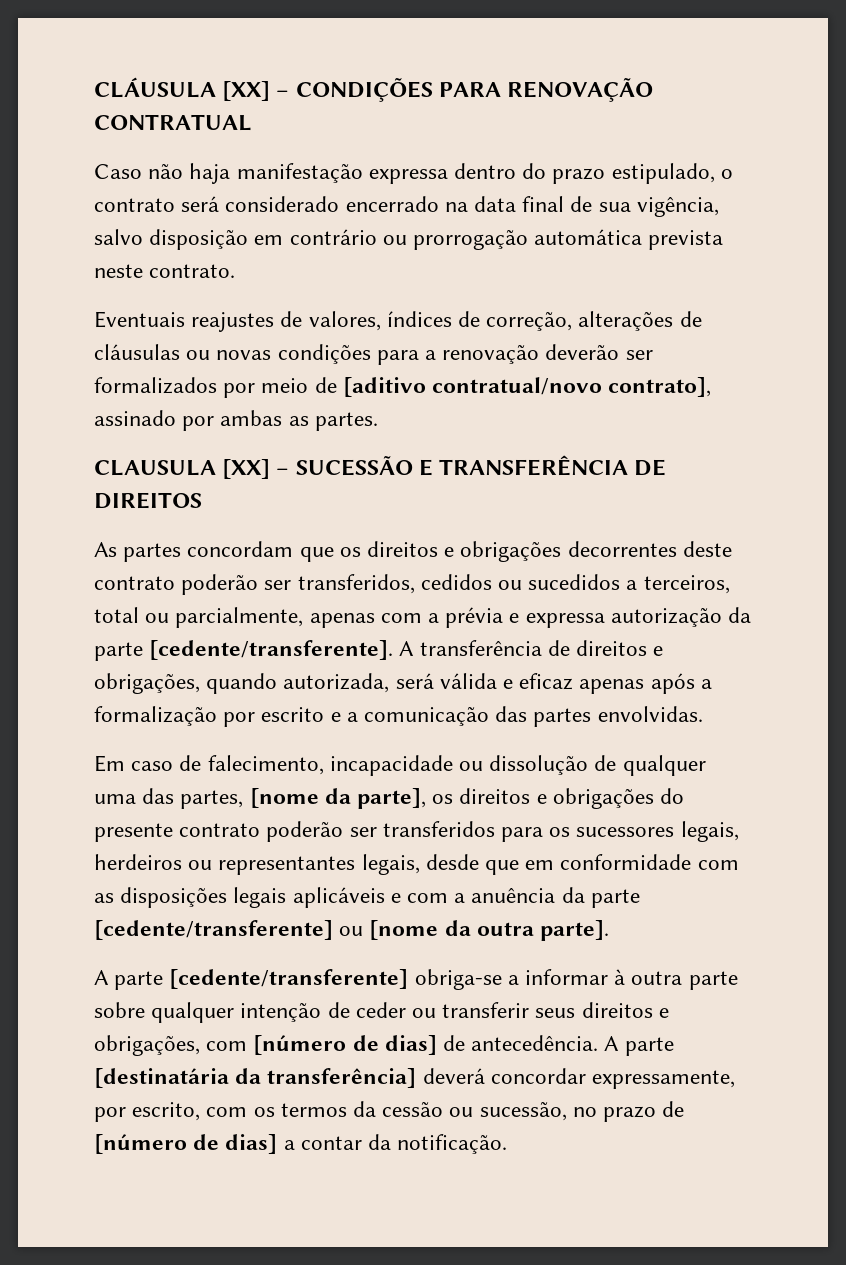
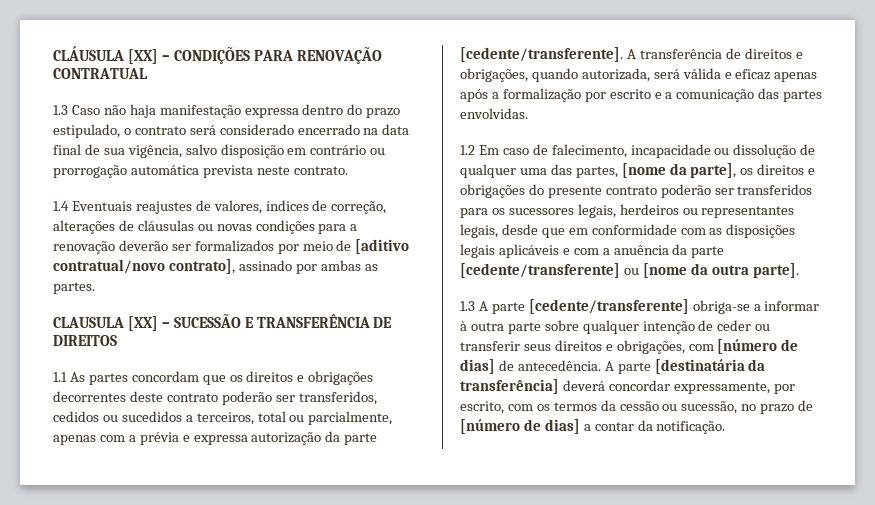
- Caso não haja manifestação expressa dentro do prazo estipulado, o contrato será considerado encerrado na data final de sua vigência, salvo disposição em contrário ou prorrogação automática prevista neste contrato.
+ 1.3 Caso não haja manifestação expressa dentro do prazo estipulado, o contrato será considerado encerrado na data final de sua vigência, salvo disposição em contrário ou prorrogação automática prevista neste contrato.
- Eventuais reajustes de valores, índices de correção, alterações de cláusulas ou novas condições para a renovação deverão ser formalizados por meio de [aditivo contratual/novo contrato], assinado por ambas as partes.
+ 1.4 Eventuais reajustes de valores, índices de correção, alterações de cláusulas ou novas condições para a renovação deverão ser formalizados por meio de [aditivo contratual/novo contrato], assinado por ambas as partes.
- As partes concordam que os direitos e obrigações decorrentes deste contrato poderão ser transferidos, cedidos ou sucedidos a terceiros, total ou parcialmente, apenas com a prévia e expressa autorização da parte [cedente/transferente].
+ 1.1 As partes concordam que os direitos e obrigações decorrentes deste contrato poderão ser transferidos, cedidos ou sucedidos a terceiros, total ou parcialmente, apenas com a prévia e expressa autorização da parte [cedente/transferente].
- Em caso de falecimento, incapacidade ou dissolução de qualquer uma das partes, [nome da parte], os direitos e obrigações do presente contrato poderão ser transferidos para os sucessores legais, herdeiros ou representantes legais, desde que em conformidade com as disposições legais aplicáveis e com a anuência da parte [cedente/transferente] ou [nome da outra parte].
+ 1.2 Em caso de falecimento, incapacidade ou dissolução de qualquer uma das partes, [nome da parte], os direitos e obrigações do presente contrato poderão ser transferidos para os sucessores legais, herdeiros ou representantes legais, desde que em conformidade com as disposições legais aplicáveis e com a anuência da parte [cedente/transferente] ou [nome da outra parte].
- A parte [cedente/transferente] obriga-se a informar à outra parte sobre qualquer intenção de ceder ou transferir seus direitos e obrigações, com [número de dias] de antecedência.
+ 1.3 A parte [cedente/transferente] obriga-se a informar à outra parte sobre qualquer intenção de ceder ou transferir seus direitos e obrigações, com [número de dias] de antecedência.

